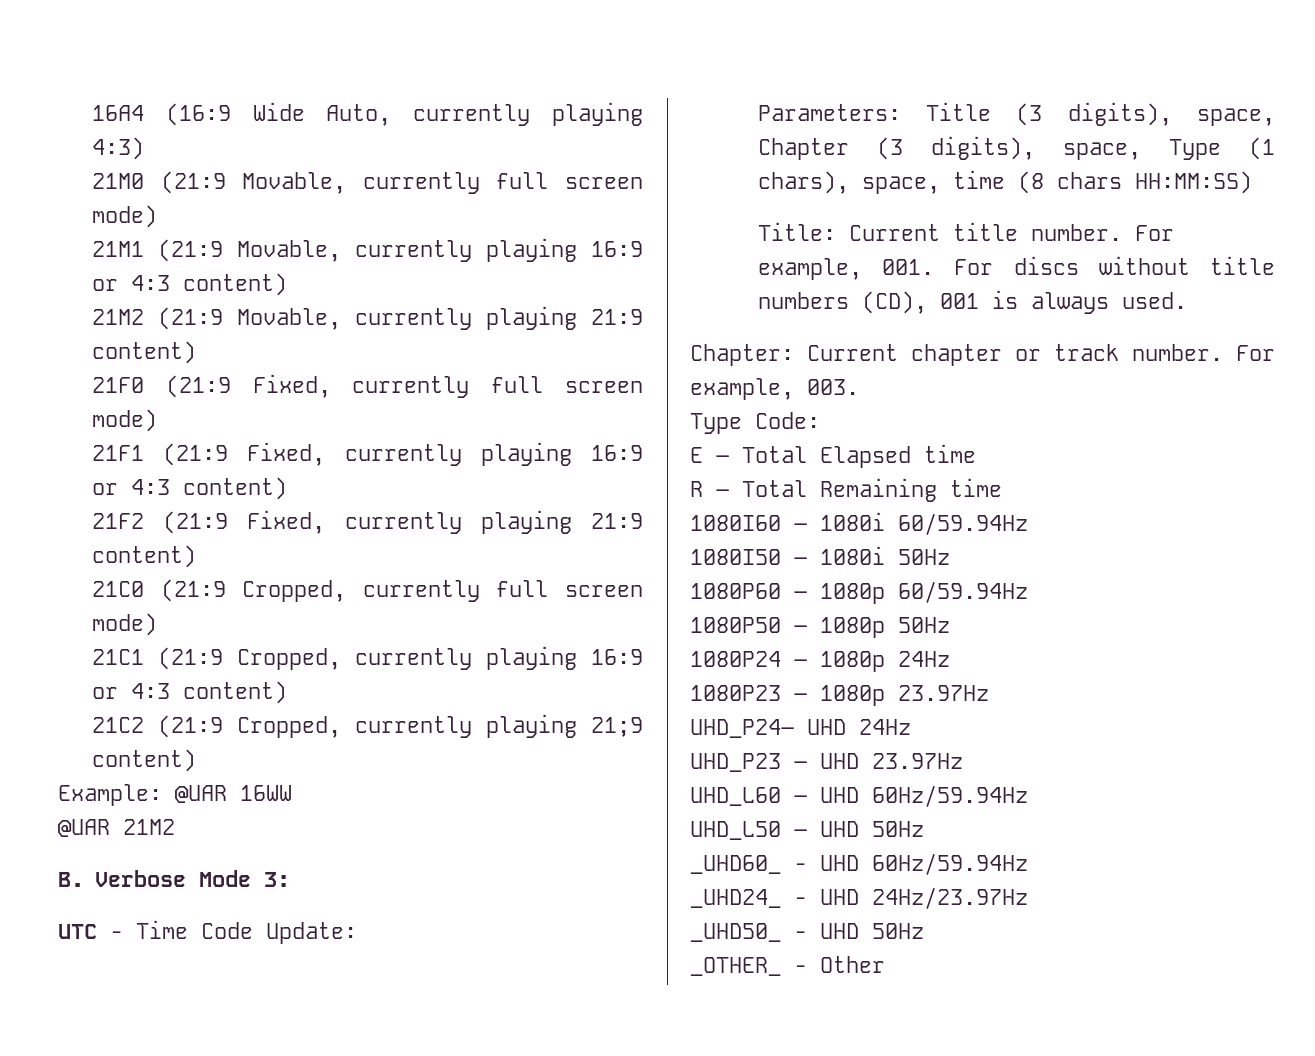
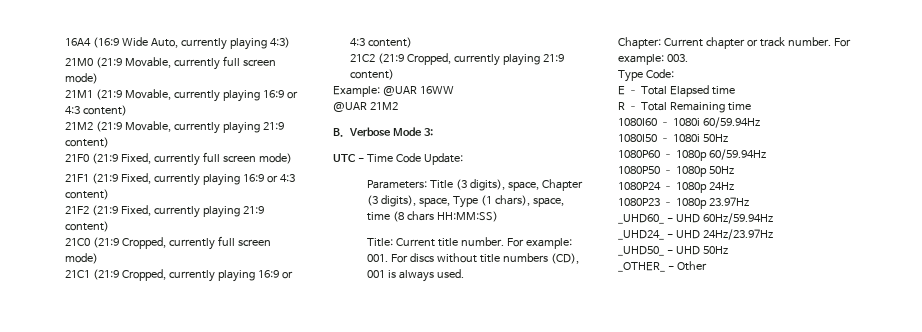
- 21C2 (21:9 Cropped, currently playing 21;9 content)
+ 21C2 (21:9 Cropped, currently playing 21:9 content)
- For example, 001. For discs without title numbers (CD), 001 is always used.
+ For example: 001. For discs without title numbers (CD), 001 is always used.
- For example, 003.
+ For example: 003.
- UHD_P24– UHD 24Hz
- UHD_P23 – UHD 23.97Hz
- UHD_L60 – UHD 60Hz/59.94Hz
- UHD_L50 – UHD 50Hz

